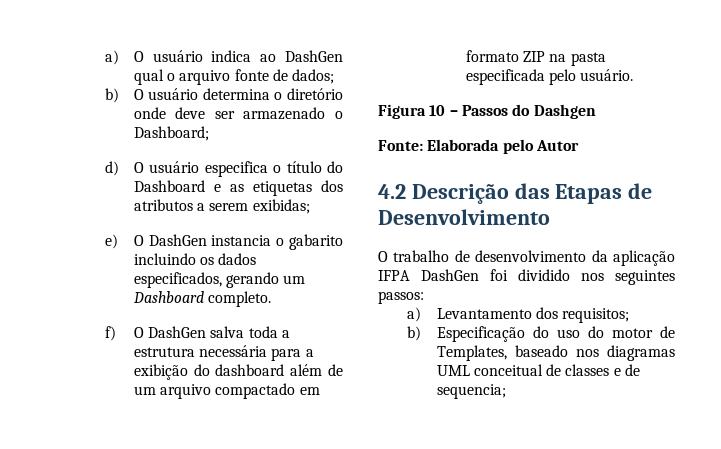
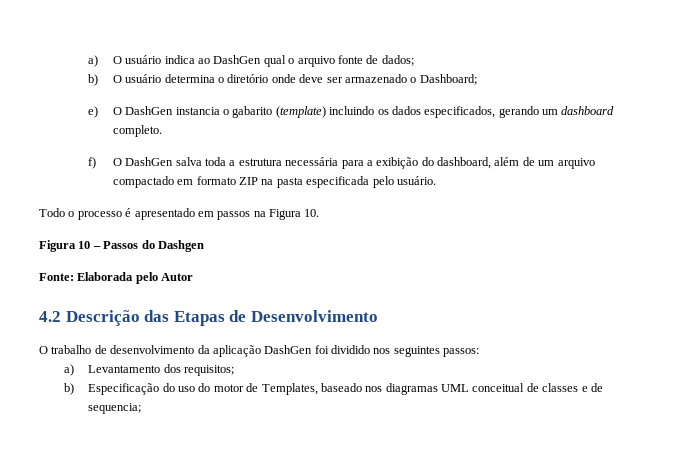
- d) O usuário especifica o título do Dashboard e as etiquetas dos atributos a serem exibidas;
- e) O DashGen instancia o gabarito incluindo os dados especificados, gerando um Dashboard completo.
+ e) O DashGen instancia o gabarito (template) incluindo os dados especificados, gerando um dashboard completo.
- f) O DashGen salva toda a estrutura necessária para a exibição do dashboard além de um arquivo compactado em formato ZIP na pasta especificada pelo usuário.
+ f) O DashGen salva toda a estrutura necessária para a exibição do dashboard, além de um arquivo compactado em formato ZIP na pasta especificada pelo usuário.
+ Todo o processo é apresentado em passos na Figura 10.
- O trabalho de desenvolvimento da aplicação IFPA DashGen foi dividido nos seguintes passos:
+ O trabalho de desenvolvimento da aplicação DashGen foi dividido nos seguintes passos:

